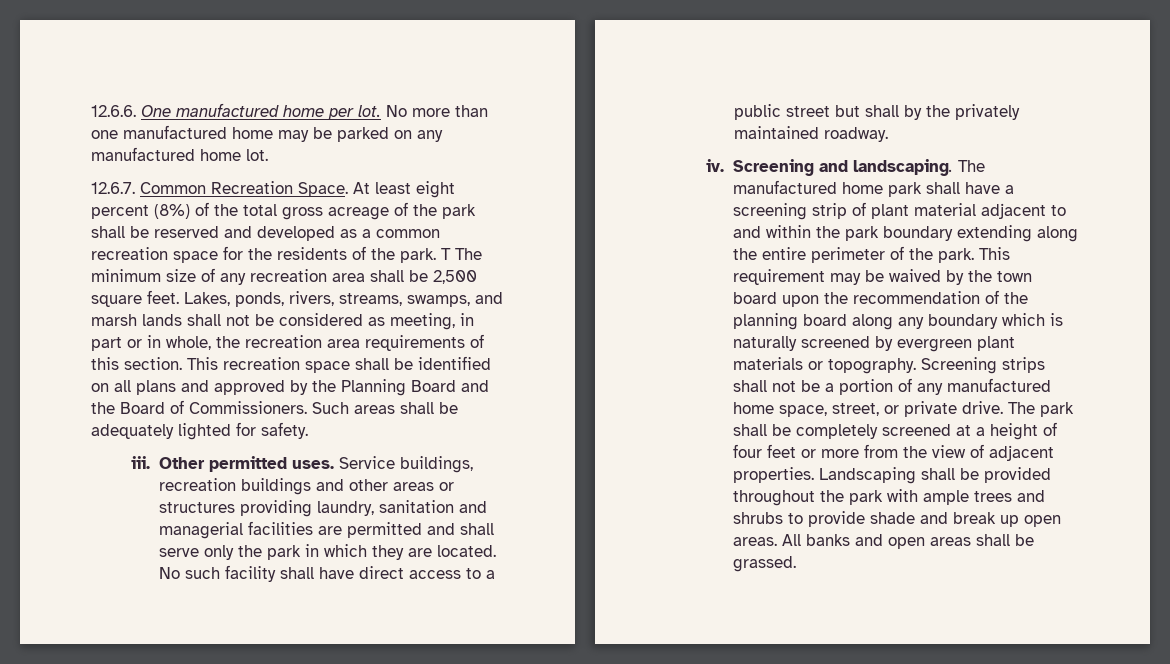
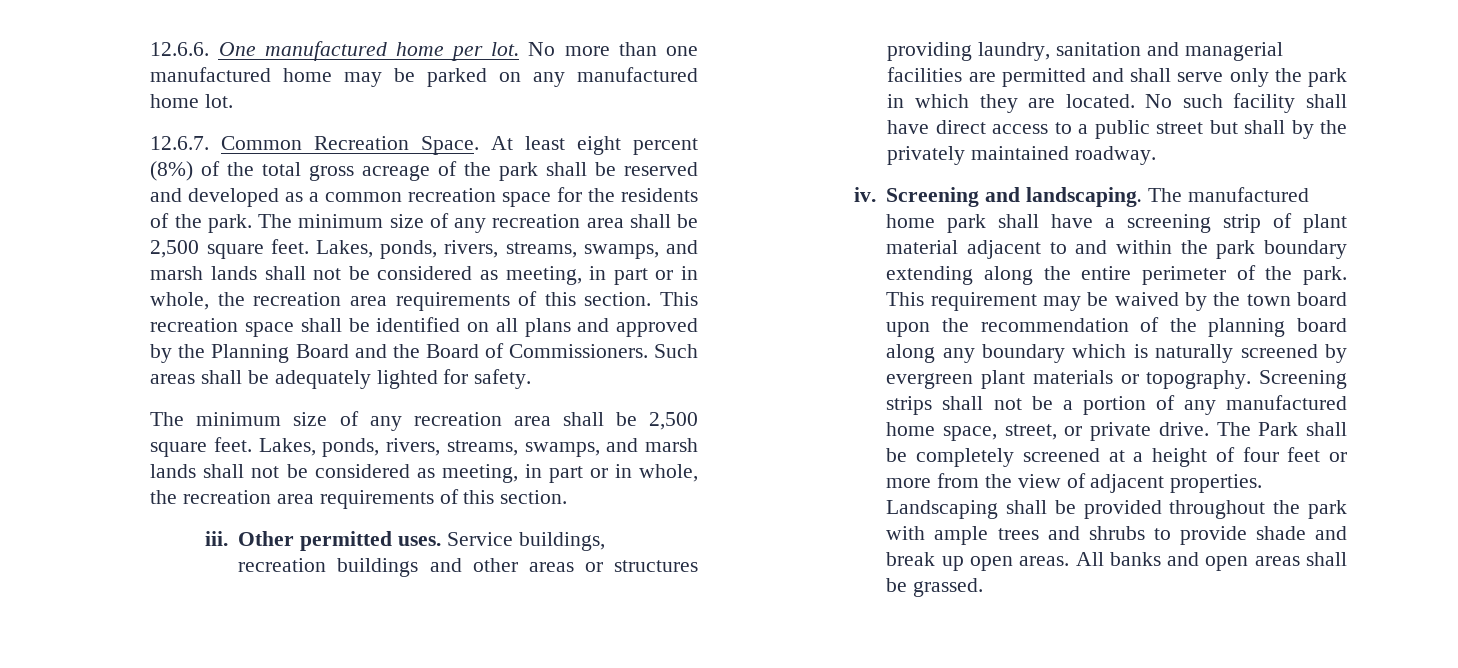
- At least eight percent (8%) of the total gross acreage of the park shall be reserved and developed as a common recreation space for the residents of the park. T The minimum size of any recreation area shall be 2,500 square feet.
+ At least eight percent (8%) of the total gross acreage of the park shall be reserved and developed as a common recreation space for the residents of the park. The minimum size of any recreation area shall be 2,500 square feet.
  Such areas shall be adequately lighted for safety.
+ The minimum size of any recreation area shall be 2,500 square feet. Lakes, ponds, rivers, streams, swamps, and marsh lands shall not be considered as meeting, in part or in whole, the recreation area requirements of this section.
- The park shall be completely screened at a height of four feet or more from the view of adjacent properties.
+ The Park shall be completely screened at a height of four feet or more from the view of adjacent properties.

